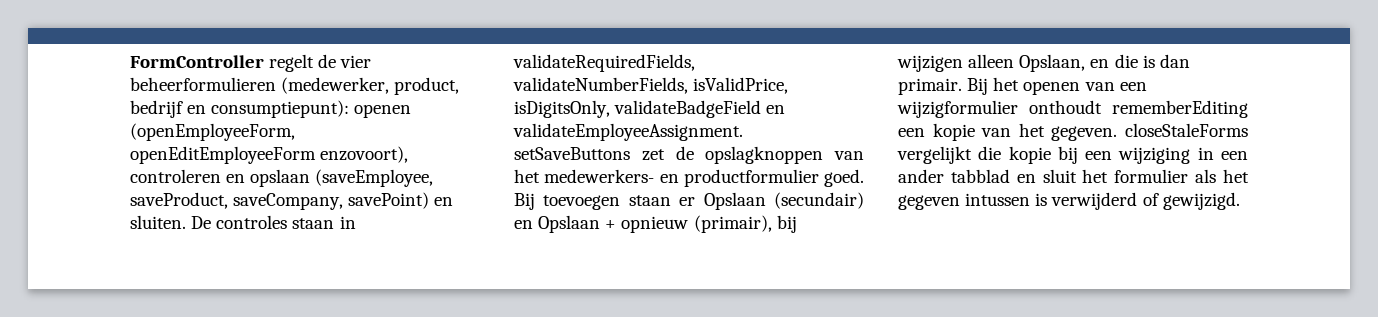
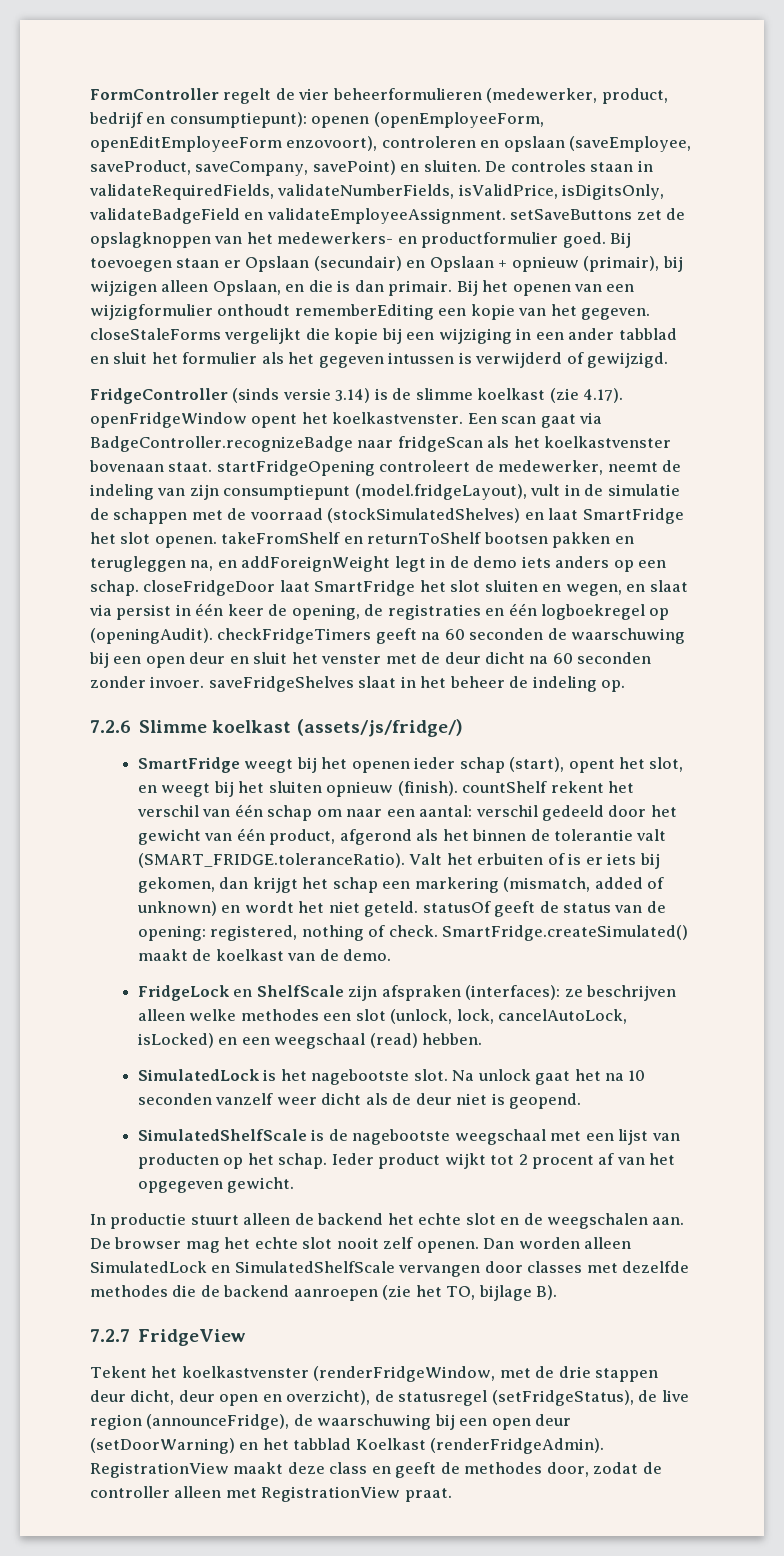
+ FridgeController (sinds versie 3.14) is de slimme koelkast (zie 4.17). openFridgeWindow opent het koelkastvenster. Een scan gaat via BadgeController.recognizeBadge naar fridgeScan als het koelkastvenster bovenaan staat. startFridgeOpening controleert de medewerker, neemt de indeling van zijn consumptiepunt (model.fridgeLayout), vult in de simulatie de schappen met de voorraad (stockSimulatedShelves) en laat SmartFridge het slot openen. takeFromShelf en returnToShelf bootsen pakken en terugleggen na, en addForeignWeight legt in de demo iets anders op een schap. closeFridgeDoor laat SmartFridge het slot sluiten en wegen, en slaat via persist in één keer de opening, de registraties en één logboekregel op (openingAudit). checkFridgeTimers geeft na 60 seconden de waarschuwing bij een open deur en sluit het venster met de deur dicht na 60 seconden zonder invoer. saveFridgeShelves slaat in het beheer de indeling op.
+ 7.2.6 Slimme koelkast (assets/js/fridge/)
+ SmartFridge weegt bij het openen ieder schap (start), opent het slot, en weegt bij het sluiten opnieuw (finish). countShelf rekent het verschil van één schap om naar een aantal: verschil gedeeld door het gewicht van één product, afgerond als het binnen de tolerantie valt (SMART_FRIDGE.toleranceRatio). Valt het erbuiten of is er iets bij gekomen, dan krijgt het schap een markering (mismatch, added of unknown) en wordt het niet geteld. statusOf geeft de status van de opening: registered, nothing of check. SmartFridge.createSimulated() maakt de koelkast van de demo.
+ FridgeLock en ShelfScale zijn afspraken (interfaces): ze beschrijven alleen welke methodes een slot (unlock, lock, cancelAutoLock, isLocked) en een weegschaal (read) hebben.
+ SimulatedLock is het nagebootste slot. Na unlock gaat het na 10 seconden vanzelf weer dicht als de deur niet is geopend.
+ SimulatedShelfScale is de nagebootste weegschaal met een lijst van producten op het schap. Ieder product wijkt tot 2 procent af van het opgegeven gewicht.
+ In productie stuurt alleen de backend het echte slot en de weegschalen aan. De browser mag het echte slot nooit zelf openen. Dan worden alleen SimulatedLock en SimulatedShelfScale vervangen door classes met dezelfde methodes die de backend aanroepen (zie het TO, bijlage B).
+ 7.2.7 FridgeView
+ Tekent het koelkastvenster (renderFridgeWindow, met de drie stappen deur dicht, deur open en overzicht), de statusregel (setFridgeStatus), de live region (announceFridge), de waarschuwing bij een open deur (setDoorWarning) en het tabblad Koelkast (renderFridgeAdmin). RegistrationView maakt deze class en geeft de methodes door, zodat de controller alleen met RegistrationView praat.

